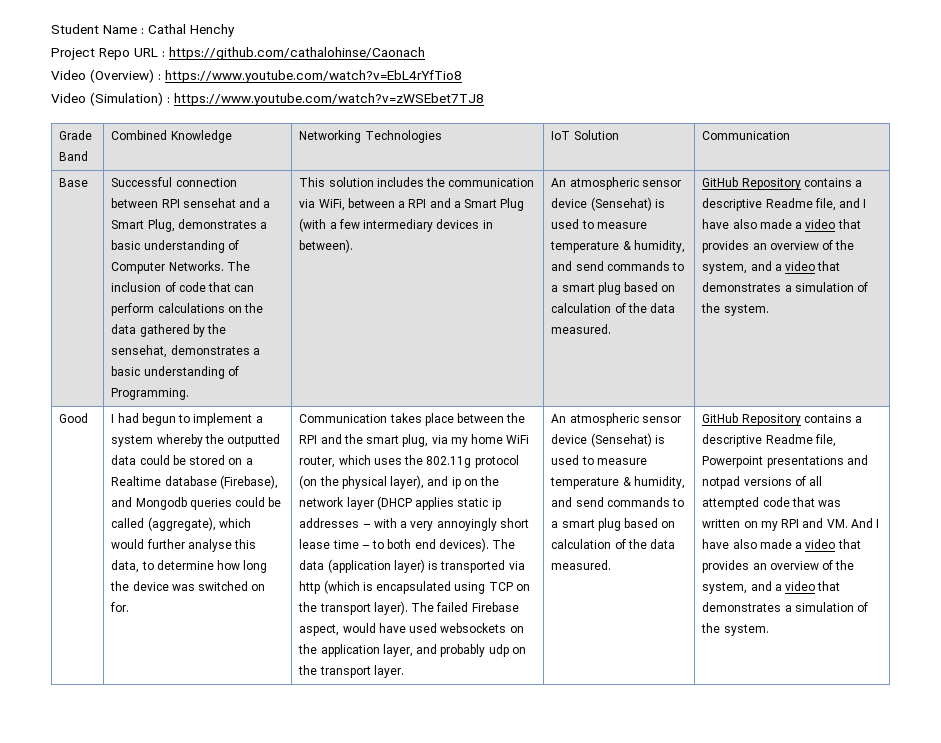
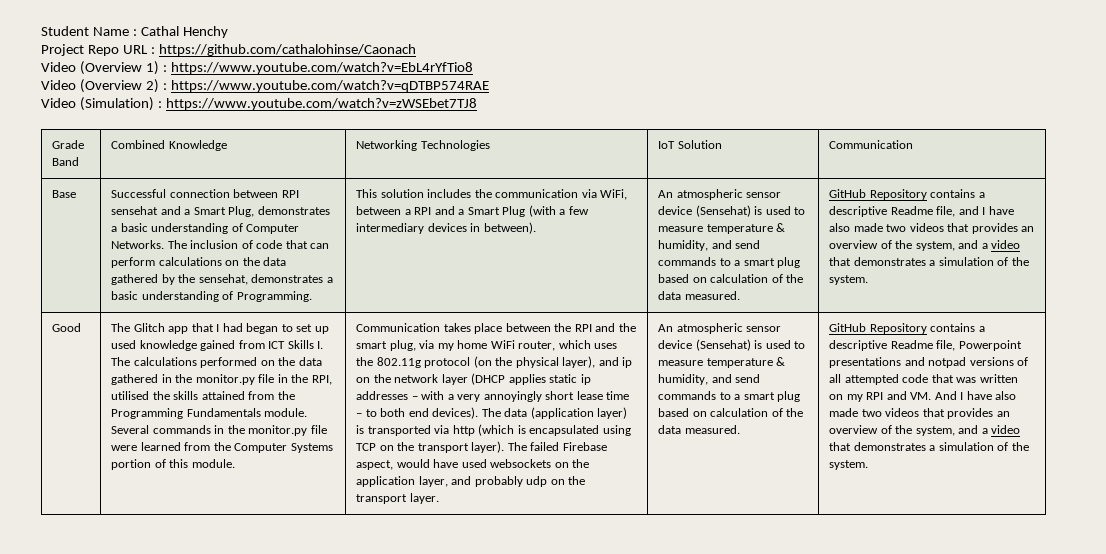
- Video (Overview) : https://www.youtube.com/watch?v=EbL4rYfTio8
+ Video (Overview 1) : https://www.youtube.com/watch?v=EbL4rYfTio8
+ Video (Overview 2) : https://www.youtube.com/watch?v=qDTBP574RAE
- GitHub Repository contains a descriptive Readme file, and I have also made a video that provides an overview of the system, and a video that demonstrates a simulation of the system.
+ GitHub Repository contains a descriptive Readme file, and I have also made two videos that provides an overview of the system, and a video that demonstrates a simulation of the system.
- I had begun to implement a system whereby the outputted data could be stored on a Realtime database (Firebase), and Mongodb queries could be called (aggregate), which would further analyse this data, to determine how long the device was switched on for.
+ The Glitch app that I had began to set up used knowledge gained from ICT Skills I. The calculations performed on the data gathered in the monitor.py file in the RPI, utilised the skills attained from the Programming Fundamentals module. Several commands in the monitor.py file were learned from the Computer Systems portion of this module.
- GitHub Repository contains a descriptive Readme file, Powerpoint presentations and notpad versions of all attempted code that was written on my RPI and VM. And I have also made a video that provides an overview of the system, and a video that demonstrates a simulation of the system.
+ GitHub Repository contains a descriptive Readme file, Powerpoint presentations and notpad versions of all attempted code that was written on my RPI and VM. And I have also made two videos that provides an overview of the system, and a video that demonstrates a simulation of the system.

